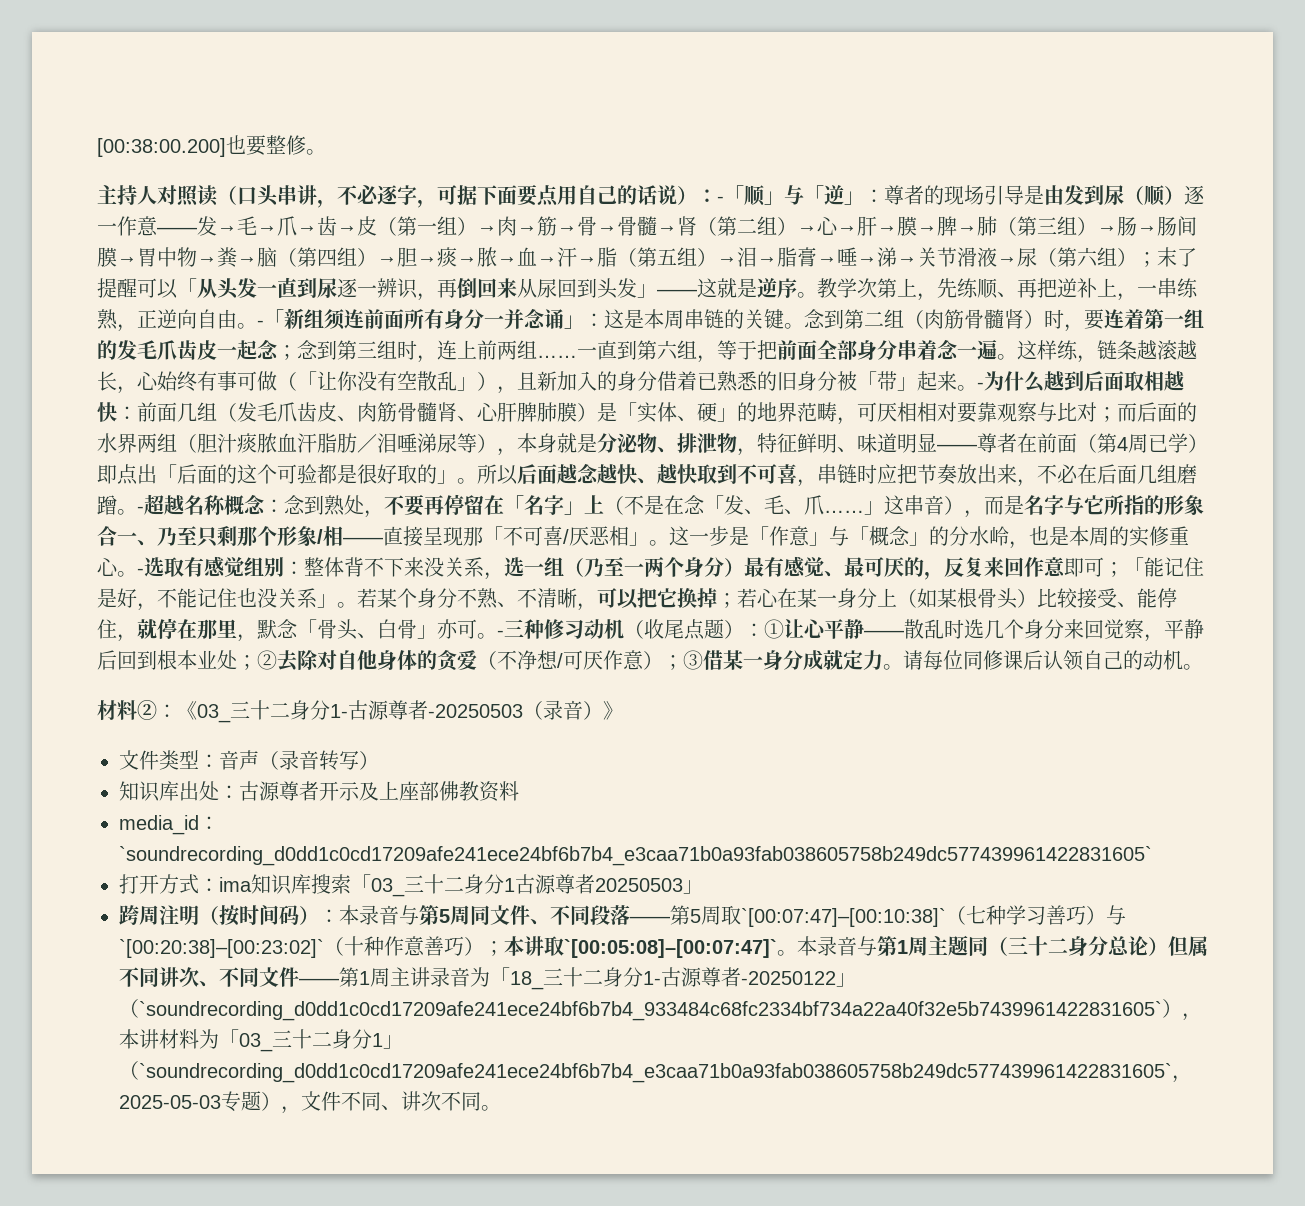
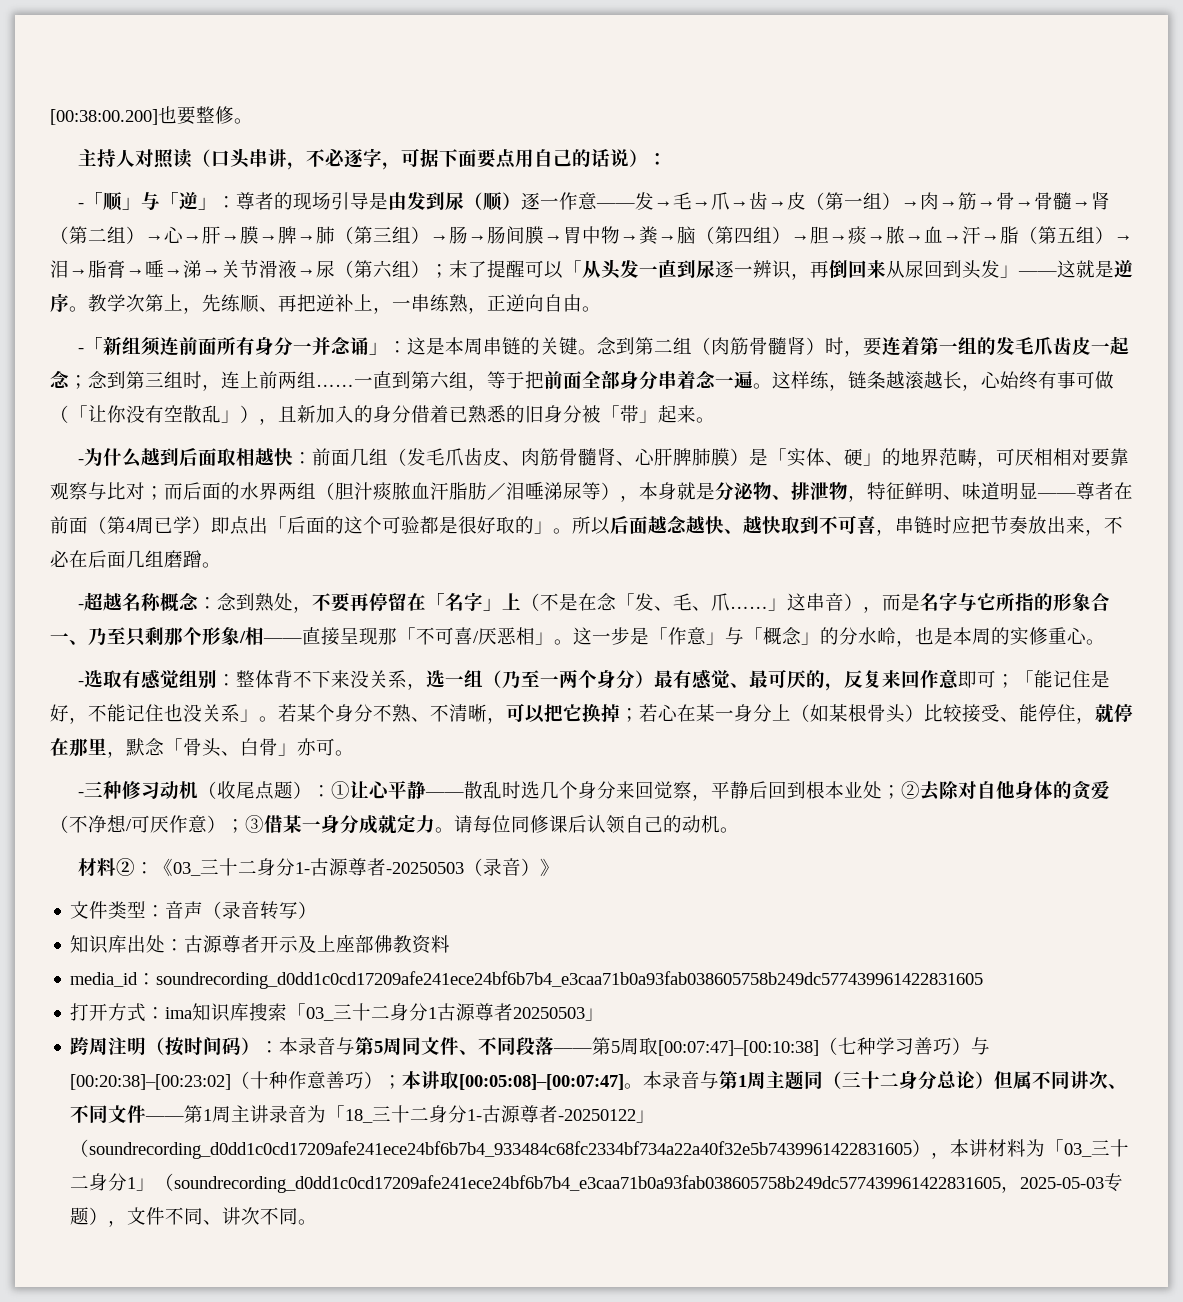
- 主持人对照读（口头串讲，不必逐字，可据下面要点用自己的话说）：-「顺」与「逆」：
+ 主持人对照读（口头串讲，不必逐字，可据下面要点用自己的话说）：
+ -「顺」与「逆」：
- 教学次第上，先练顺、再把逆补上，一串练熟，正逆向自由。-「新组须连前面所有身分一并念诵」：这是本周串链的关键。
+ 教学次第上，先练顺、再把逆补上，一串练熟，正逆向自由。
+ -「新组须连前面所有身分一并念诵」：这是本周串链的关键。
- 这样练，链条越滚越长，心始终有事可做（「让你没有空散乱」），且新加入的身分借着已熟悉的旧身分被「带」起来。-为什么越到后面取相越快：
+ 这样练，链条越滚越长，心始终有事可做（「让你没有空散乱」），且新加入的身分借着已熟悉的旧身分被「带」起来。
+ -为什么越到后面取相越快：
- 所以后面越念越快、越快取到不可喜，串链时应把节奏放出来，不必在后面几组磨蹭。-超越名称概念：
+ 所以后面越念越快、越快取到不可喜，串链时应把节奏放出来，不必在后面几组磨蹭。
+ -超越名称概念：
- 这一步是「作意」与「概念」的分水岭，也是本周的实修重心。-选取有感觉组别：整体背不下来没关系，选一组（乃至一两个身分）最有感觉、最可厌的，反复来回作意即可；「能记住是好，不能记住也没关系」。
+ 这一步是「作意」与「概念」的分水岭，也是本周的实修重心。
+ -选取有感觉组别：整体背不下来没关系，选一组（乃至一两个身分）最有感觉、最可厌的，反复来回作意即可；「能记住是好，不能记住也没关系」。
- 若心在某一身分上（如某根骨头）比较接受、能停住，就停在那里，默念「骨头、白骨」亦可。-三种修习动机（收尾点题）：
+ 若心在某一身分上（如某根骨头）比较接受、能停住，就停在那里，默念「骨头、白骨」亦可。
+ -三种修习动机（收尾点题）：
- media_id：`soundrecording_d0dd1c0cd17209afe241ece24bf6b7b4_e3caa71b0a93fab038605758b249dc577439961422831605`
+ media_id：soundrecording_d0dd1c0cd17209afe241ece24bf6b7b4_e3caa71b0a93fab038605758b249dc577439961422831605
- 跨周注明（按时间码）：本录音与第5周同文件、不同段落——第5周取`[00:07:47]–[00:10:38]`（七种学习善巧）与`[00:20:38]–[00:23:02]`（十种作意善巧）；本讲取`[00:05:08]–[00:07:47]`。
+ 跨周注明（按时间码）：本录音与第5周同文件、不同段落——第5周取[00:07:47]–[00:10:38]（七种学习善巧）与[00:20:38]–[00:23:02]（十种作意善巧）；本讲取[00:05:08]–[00:07:47]。
- 本录音与第1周主题同（三十二身分总论）但属不同讲次、不同文件——第1周主讲录音为「18_三十二身分1-古源尊者-20250122」（`soundrecording_d0dd1c0cd17209afe241ece24bf6b7b4_933484c68fc2334bf734a22a40f32e5b7439961422831605`），本讲材料为「03_三十二身分1」（`soundrecording_d0dd1c0cd17209afe241ece24bf6b7b4_e3caa71b0a93fab038605758b249dc577439961422831605`，2025-05-03专题），文件不同、讲次不同。
+ 本录音与第1周主题同（三十二身分总论）但属不同讲次、不同文件——第1周主讲录音为「18_三十二身分1-古源尊者-20250122」（soundrecording_d0dd1c0cd17209afe241ece24bf6b7b4_933484c68fc2334bf734a22a40f32e5b7439961422831605），本讲材料为「03_三十二身分1」（soundrecording_d0dd1c0cd17209afe241ece24bf6b7b4_e3caa71b0a93fab038605758b249dc577439961422831605，2025-05-03专题），文件不同、讲次不同。

